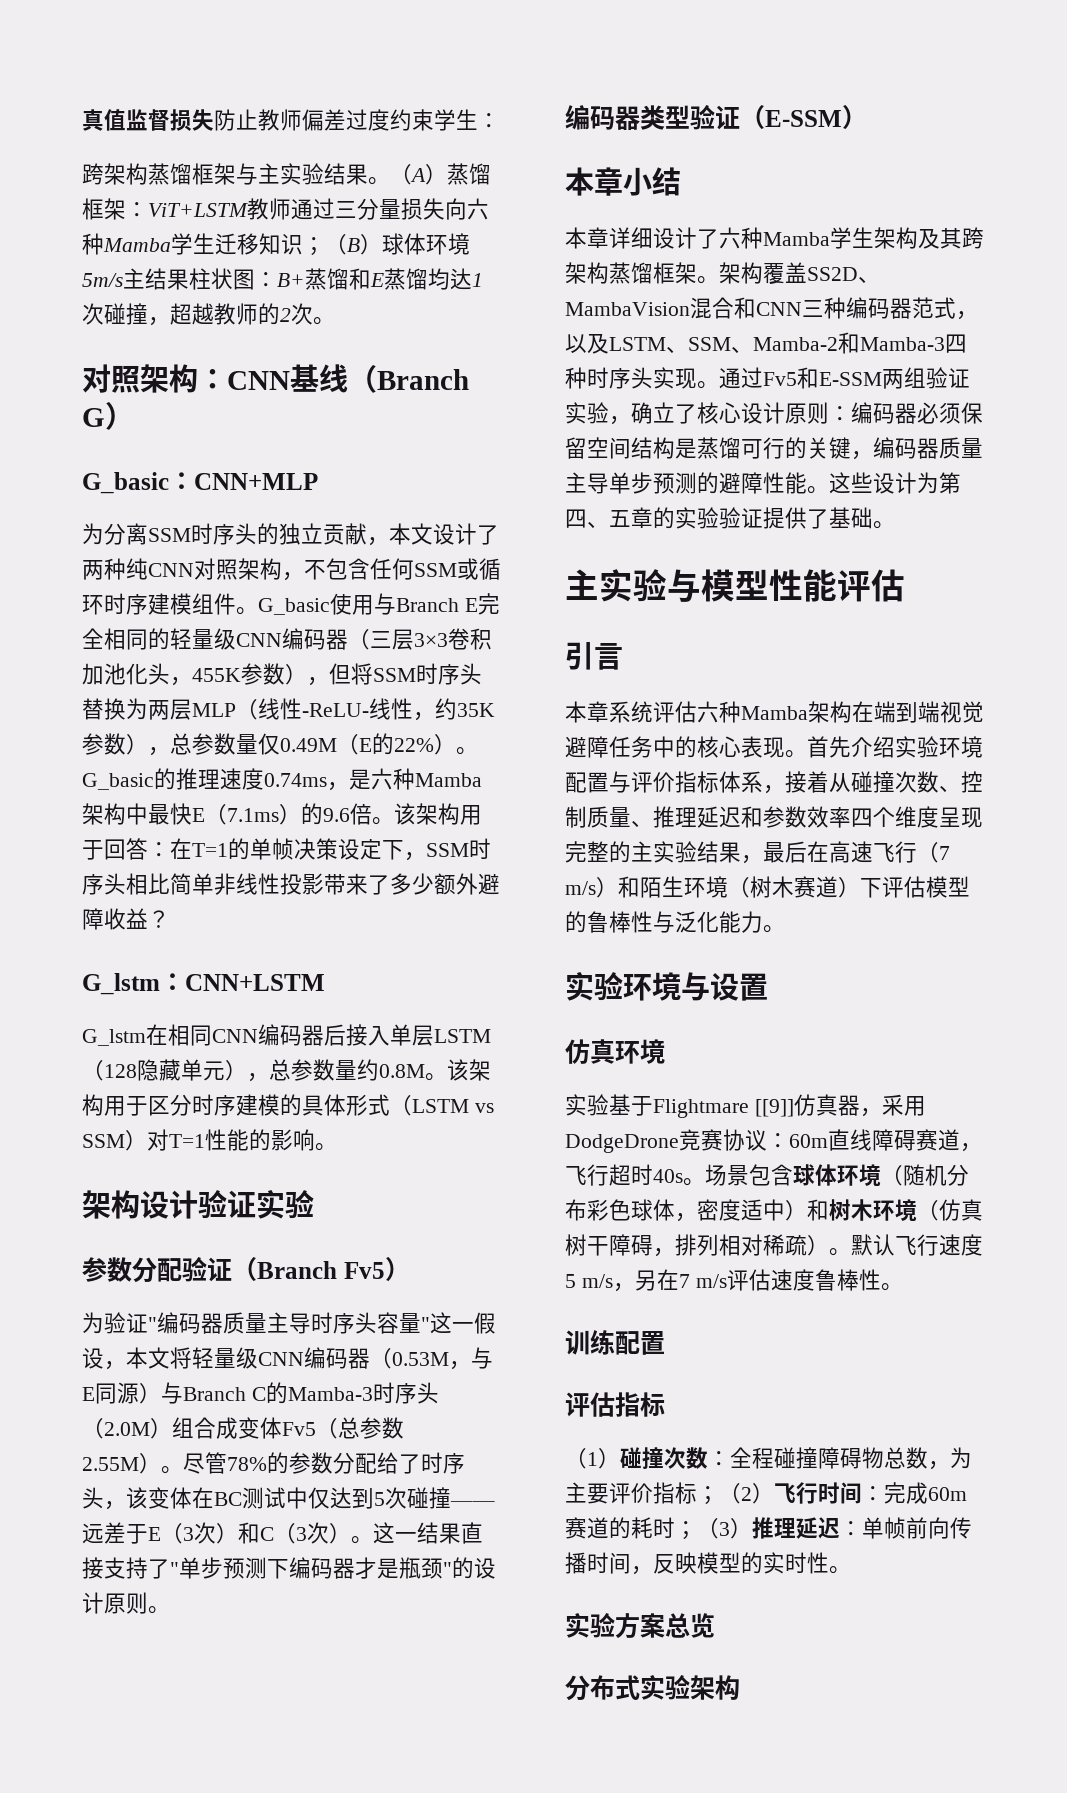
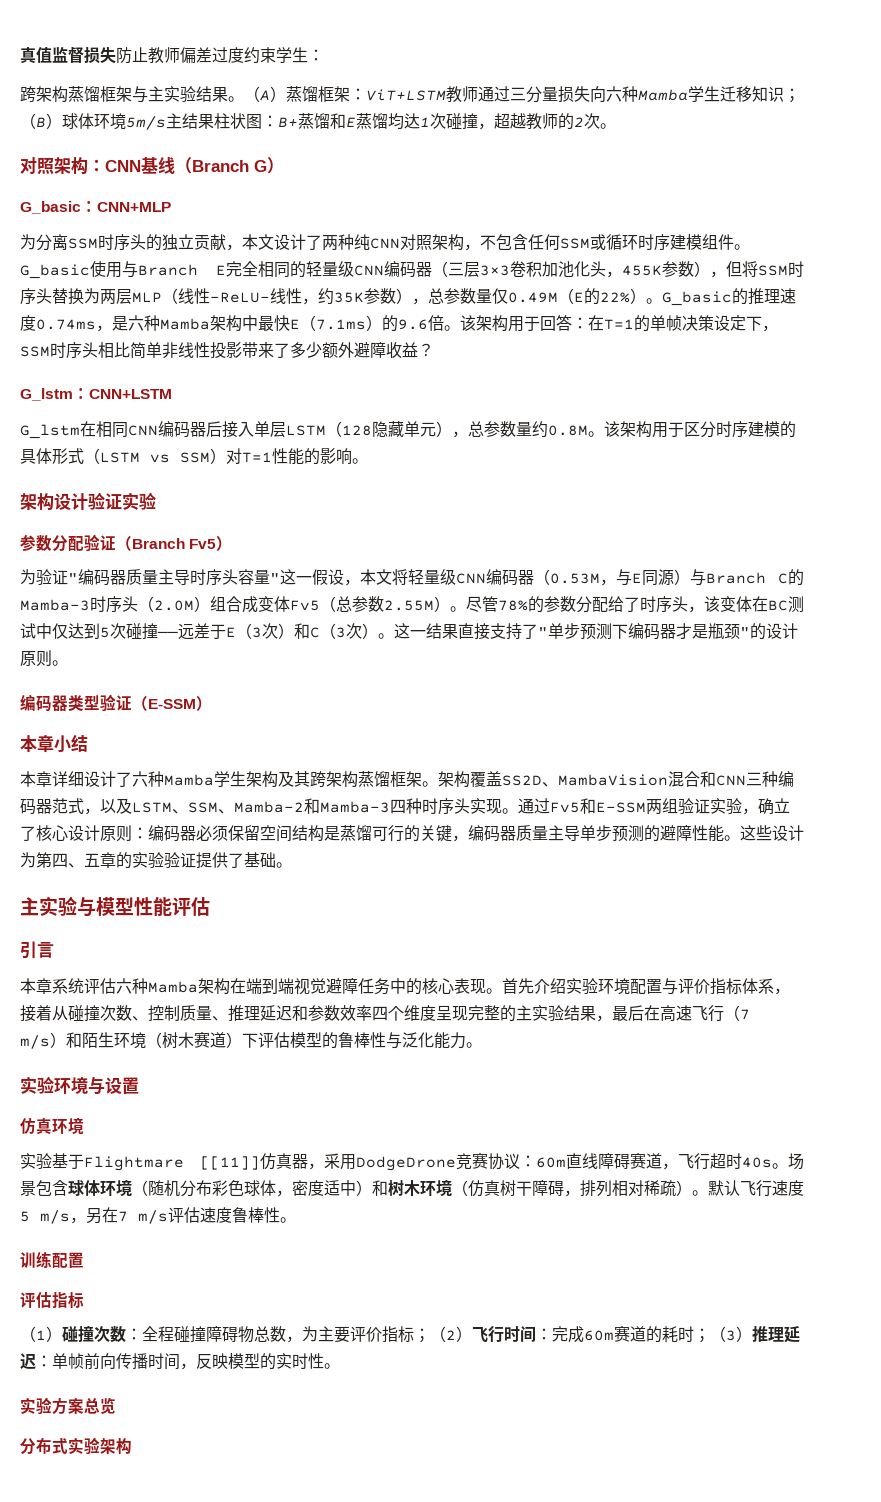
- 实验基于Flightmare [[9]]仿真器，采用DodgeDrone竞赛协议：60m直线障碍赛道，飞行超时40s。
+ 实验基于Flightmare [[11]]仿真器，采用DodgeDrone竞赛协议：60m直线障碍赛道，飞行超时40s。

